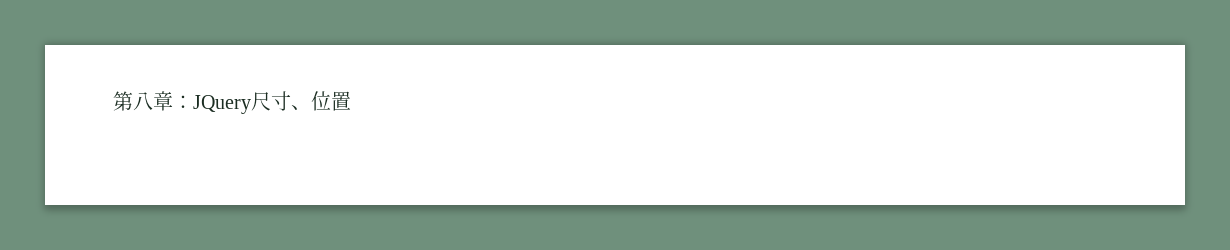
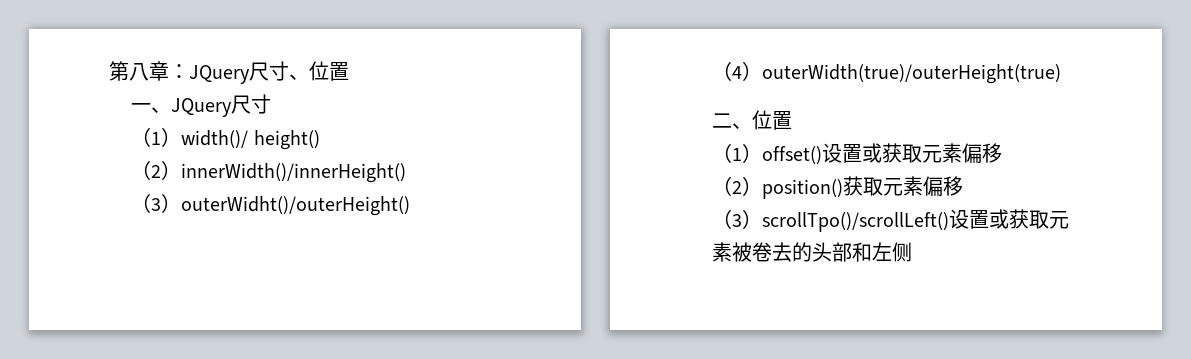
+ 一、JQuery尺寸
+ （1）width()/ height()
+ （2）innerWidth()/innerHeight()
+ （3）outerWidht()/outerHeight()
+ （4）outerWidth(true)/outerHeight(true)
+ 二、位置
+ （1）offset()设置或获取元素偏移
+ （2）position()获取元素偏移
+ （3）scrollTpo()/scrollLeft()设置或获取元素被卷去的头部和左侧

